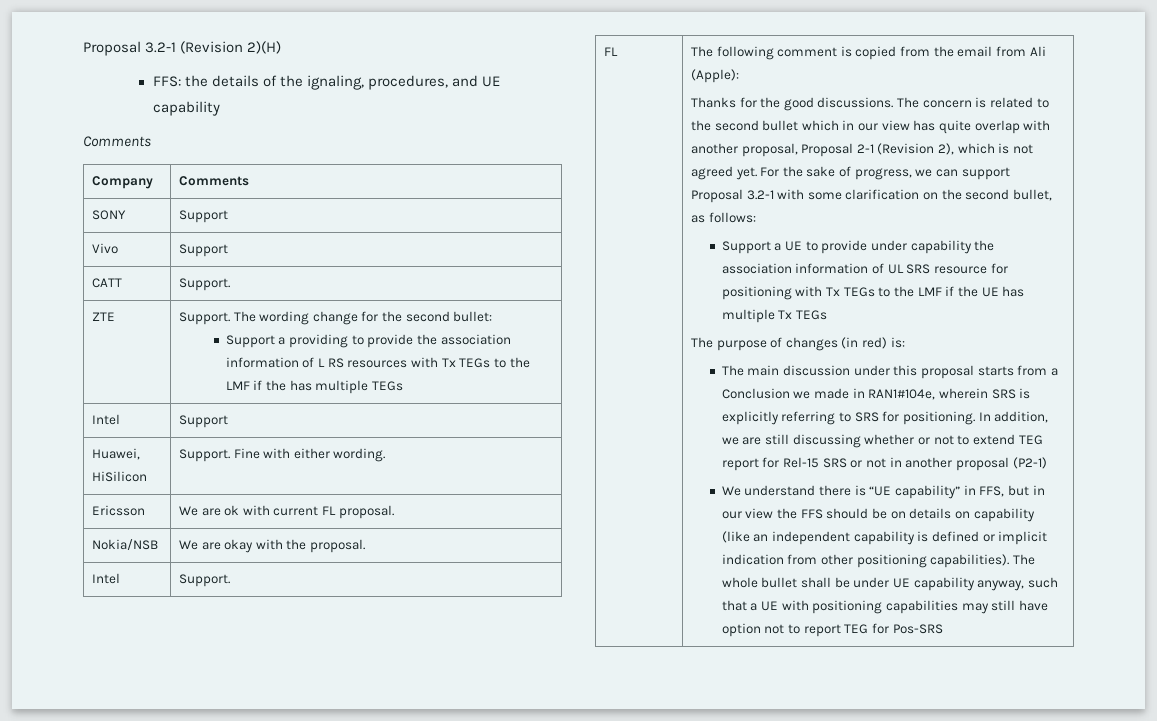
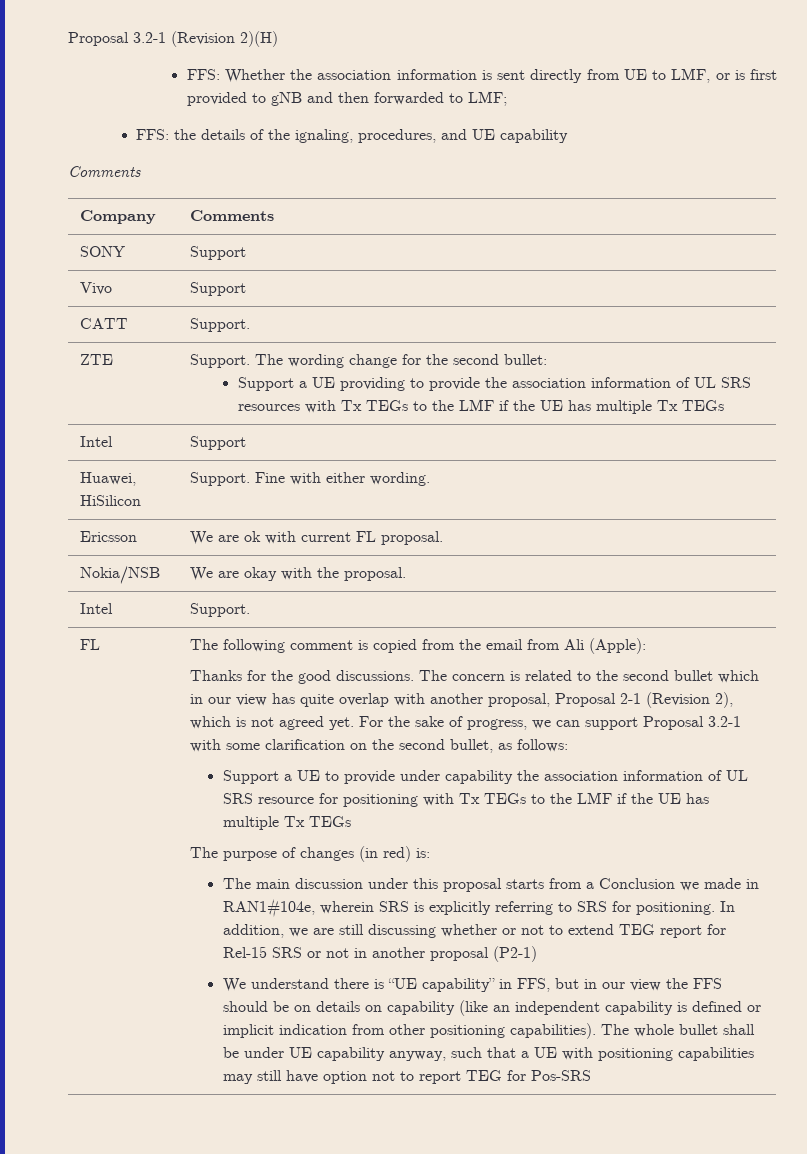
+ FFS: Whether the association information is sent directly from UE to LMF, or is first provided to gNB and then forwarded to LMF;
  ZTE | Support. The wording change for the second bullet:
- Support a providing to provide the association information of L RS resources with Tx TEGs to the LMF if the has multiple TEGs
+ Support a UE providing to provide the association information of UL SRS resources with Tx TEGs to the LMF if the UE has multiple Tx TEGs

